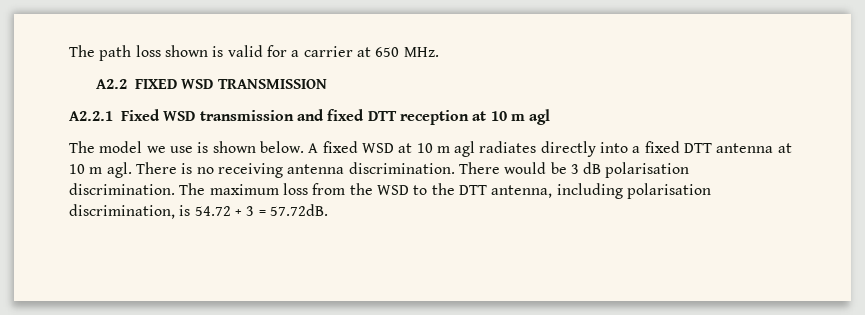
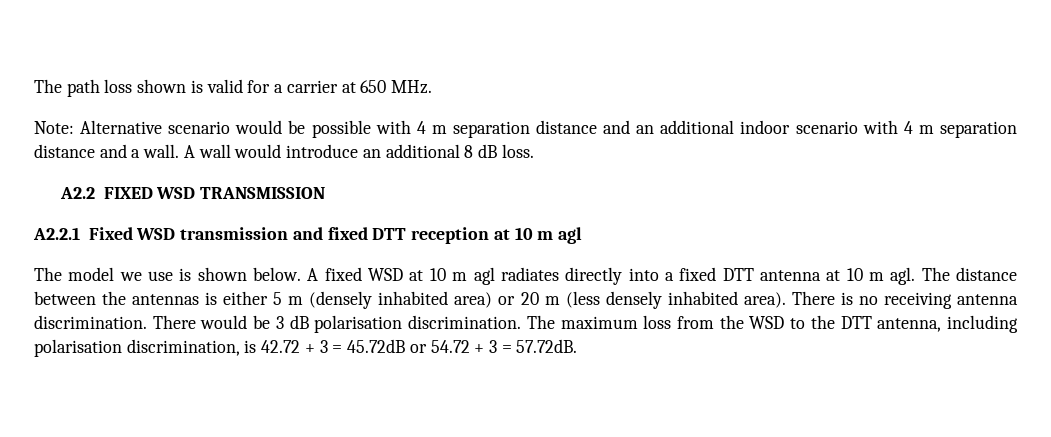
+ Note: Alternative scenario would be possible with 4 m separation distance and an additional indoor scenario with 4 m separation distance and a wall. A wall would introduce an additional 8 dB loss.
+ The distance between the antennas is either 5 m (densely inhabited area) or 20 m (less densely inhabited area).
- The maximum loss from the WSD to the DTT antenna, including polarisation discrimination, is 54.72 + 3 = 57.72dB.
+ The maximum loss from the WSD to the DTT antenna, including polarisation discrimination, is 42.72 + 3 = 45.72dB or 54.72 + 3 = 57.72dB.

